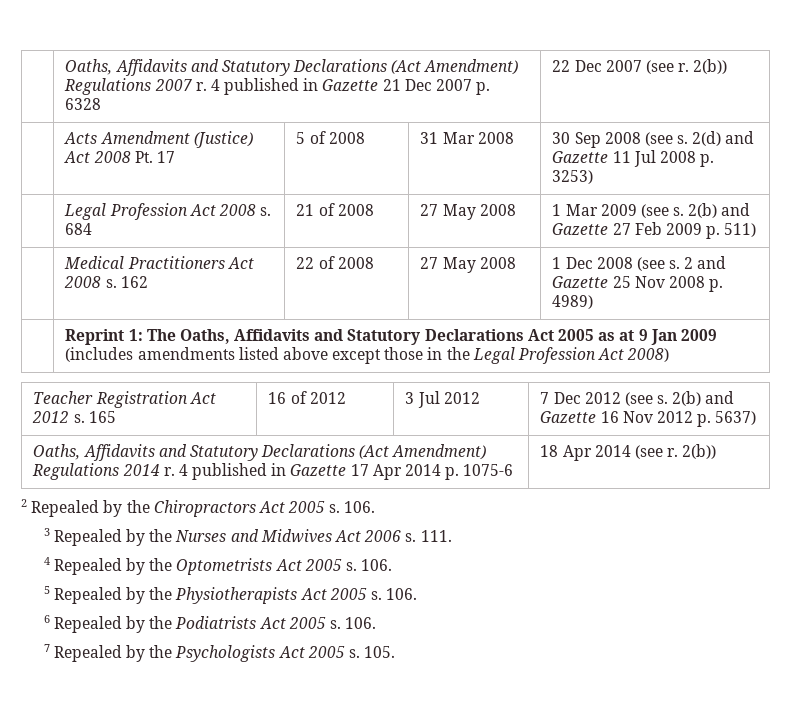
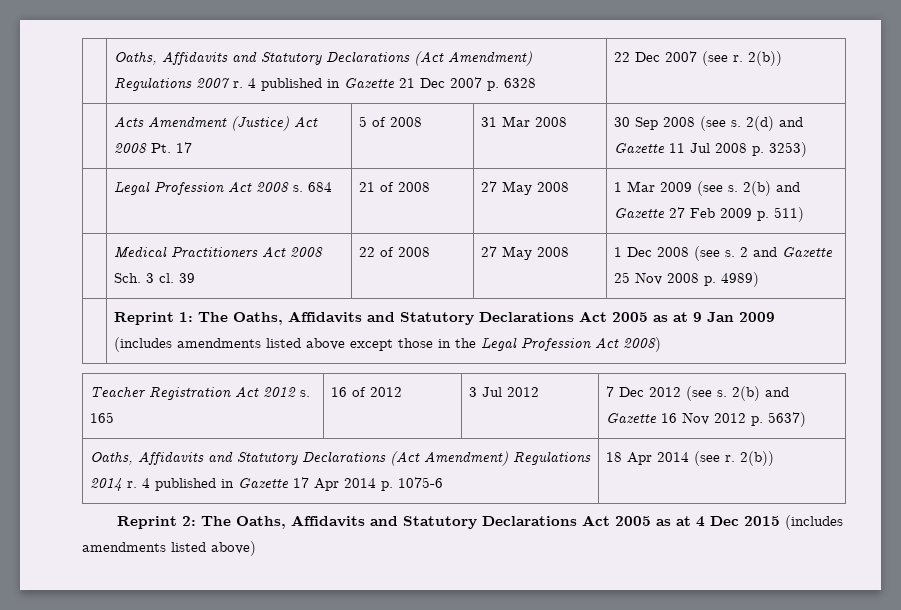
- | Medical Practitioners Act 2008 s. 162 | 22 of 2008 | 27 May 2008 | 1 Dec 2008 (see s. 2 and Gazette 25 Nov 2008 p. 4989)
+ | Medical Practitioners Act 2008 Sch. 3 cl. 39 | 22 of 2008 | 27 May 2008 | 1 Dec 2008 (see s. 2 and Gazette 25 Nov 2008 p. 4989)
- 2 Repealed by the Chiropractors Act 2005 s. 106.
- 3 Repealed by the Nurses and Midwives Act 2006 s. 111.
- 4 Repealed by the Optometrists Act 2005 s. 106.
- 5 Repealed by the Physiotherapists Act 2005 s. 106.
- 6 Repealed by the Podiatrists Act 2005 s. 106.
- 7 Repealed by the Psychologists Act 2005 s. 105.
+ Reprint 2: The Oaths, Affidavits and Statutory Declarations Act 2005 as at 4 Dec 2015 (includes amendments listed above)

